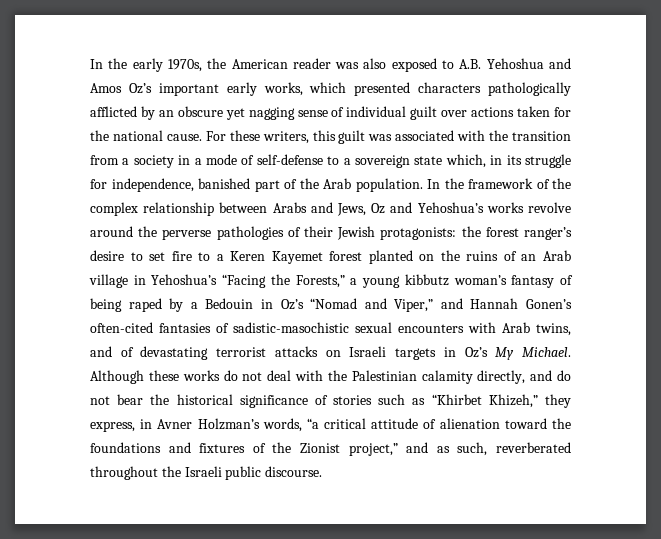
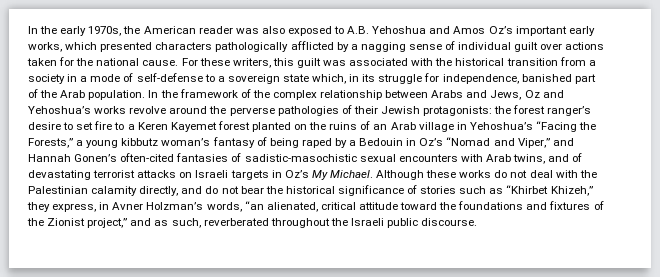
- In the early 1970s, the American reader was also exposed to A.B. Yehoshua and Amos Oz’s important early works, which presented characters pathologically afflicted by an obscure yet nagging sense of individual guilt over actions taken for the national cause.
+ In the early 1970s, the American reader was also exposed to A.B. Yehoshua and Amos Oz’s important early works, which presented characters pathologically afflicted by a nagging sense of individual guilt over actions taken for the national cause.
- For these writers, this guilt was associated with the transition from a society in a mode of self-defense to a sovereign state which, in its struggle for independence, banished part of the Arab population.
+ For these writers, this guilt was associated with the historical transition from a society in a mode of self-defense to a sovereign state which, in its struggle for independence, banished part of the Arab population.
- Although these works do not deal with the Palestinian calamity directly, and do not bear the historical significance of stories such as “Khirbet Khizeh,” they express, in Avner Holzman’s words, “a critical attitude of alienation toward the foundations and fixtures of the Zionist project,” and as such, reverberated throughout the Israeli public discourse.
+ Although these works do not deal with the Palestinian calamity directly, and do not bear the historical significance of stories such as “Khirbet Khizeh,” they express, in Avner Holzman’s words, “an alienated, critical attitude toward the foundations and fixtures of the Zionist project,” and as such, reverberated throughout the Israeli public discourse.

